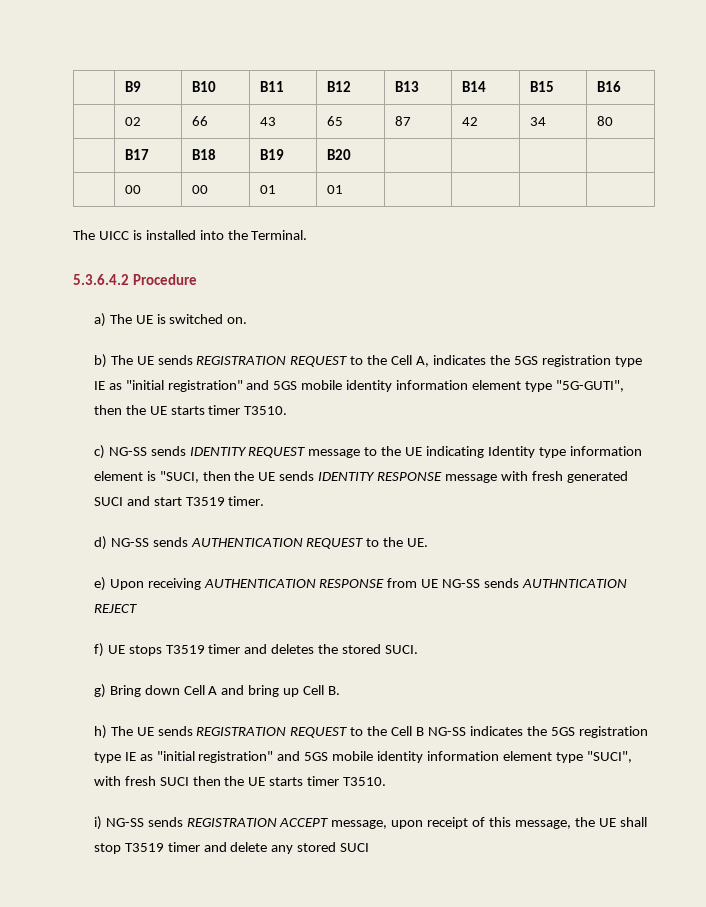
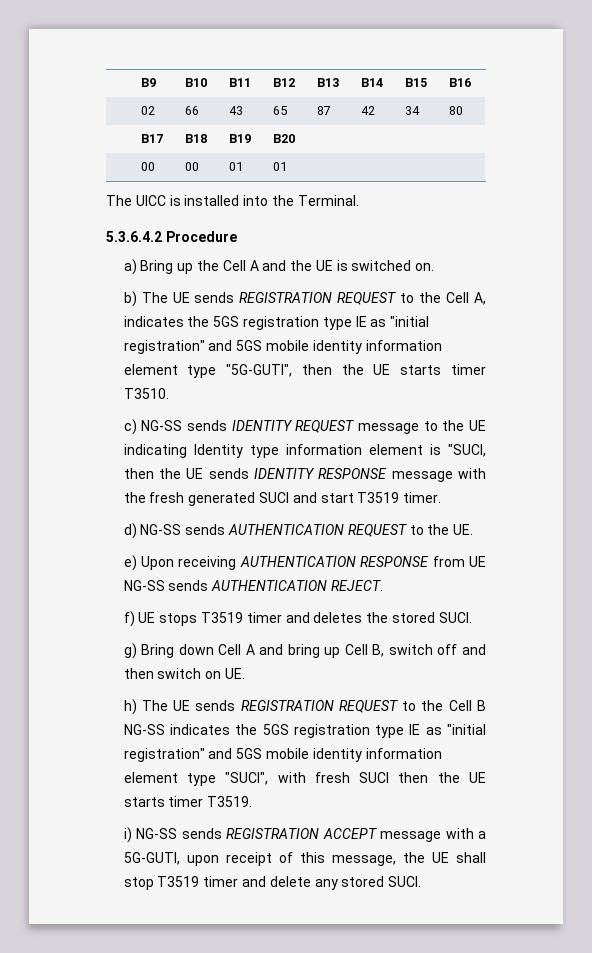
- a) The UE is switched on.
+ a) Bring up the Cell A and the UE is switched on.
- c) NG-SS sends IDENTITY REQUEST message to the UE indicating Identity type information element is "SUCI, then the UE sends IDENTITY RESPONSE message with fresh generated SUCI and start T3519 timer.
+ c) NG-SS sends IDENTITY REQUEST message to the UE indicating Identity type information element is "SUCI, then the UE sends IDENTITY RESPONSE message with the fresh generated SUCI and start T3519 timer.
- e) Upon receiving AUTHENTICATION RESPONSE from UE NG-SS sends AUTHNTICATION REJECT
+ e) Upon receiving AUTHENTICATION RESPONSE from UE NG-SS sends AUTHENTICATION REJECT.
- g) Bring down Cell A and bring up Cell B.
+ g) Bring down Cell A and bring up Cell B, switch off and then switch on UE.
- h) The UE sends REGISTRATION REQUEST to the Cell B NG-SS indicates the 5GS registration type IE as "initial registration" and 5GS mobile identity information element type "SUCI", with fresh SUCI then the UE starts timer T3510.
+ h) The UE sends REGISTRATION REQUEST to the Cell B NG-SS indicates the 5GS registration type IE as "initial registration" and 5GS mobile identity information element type "SUCI", with fresh SUCI then the UE starts timer T3519.
- i) NG-SS sends REGISTRATION ACCEPT message, upon receipt of this message, the UE shall stop T3519 timer and delete any stored SUCI
+ i) NG-SS sends REGISTRATION ACCEPT message with a 5G-GUTI, upon receipt of this message, the UE shall stop T3519 timer and delete any stored SUCI.

